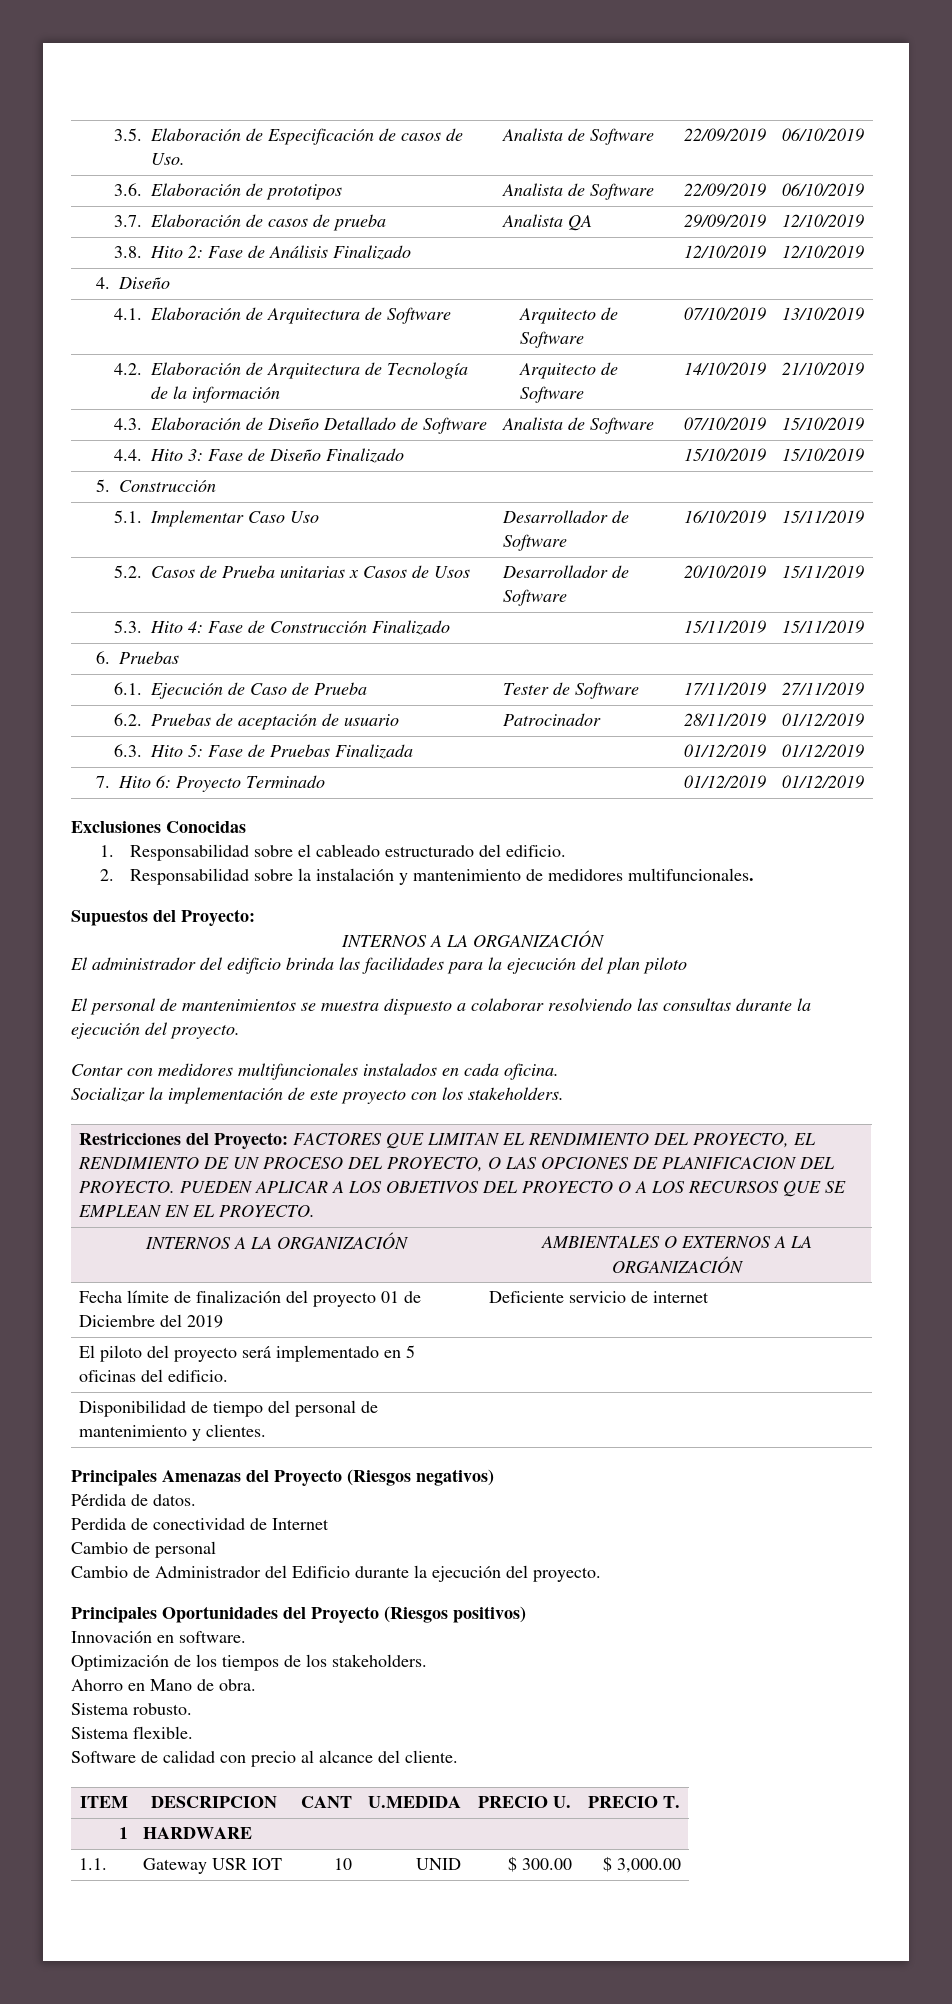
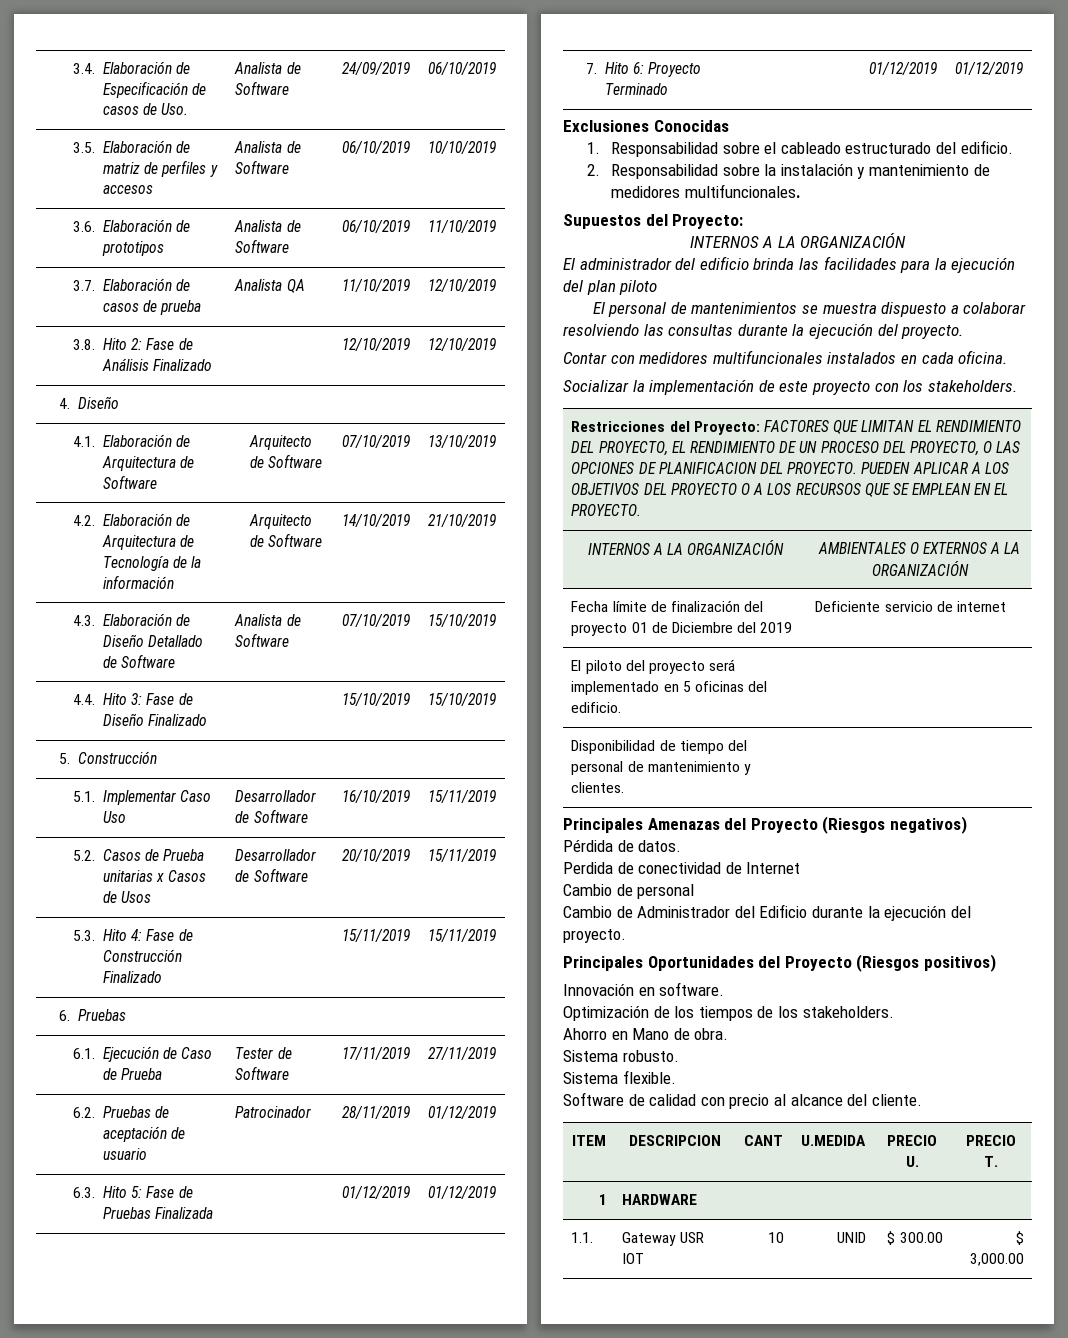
- 3.5. Elaboración de Especificación de casos de Uso. | Analista de Software | 22/09/2019 | 06/10/2019
+ 3.4. Elaboración de Especificación de casos de Uso. | Analista de Software | 24/09/2019 | 06/10/2019
+ 3.5. Elaboración de matriz de perfiles y accesos | Analista de Software | 06/10/2019 | 10/10/2019
- 3.6. Elaboración de prototipos | Analista de Software | 22/09/2019 | 06/10/2019
+ 3.6. Elaboración de prototipos | Analista de Software | 06/10/2019 | 11/10/2019
- 3.7. Elaboración de casos de prueba | Analista QA | 29/09/2019 | 12/10/2019
+ 3.7. Elaboración de casos de prueba | Analista QA | 11/10/2019 | 12/10/2019

